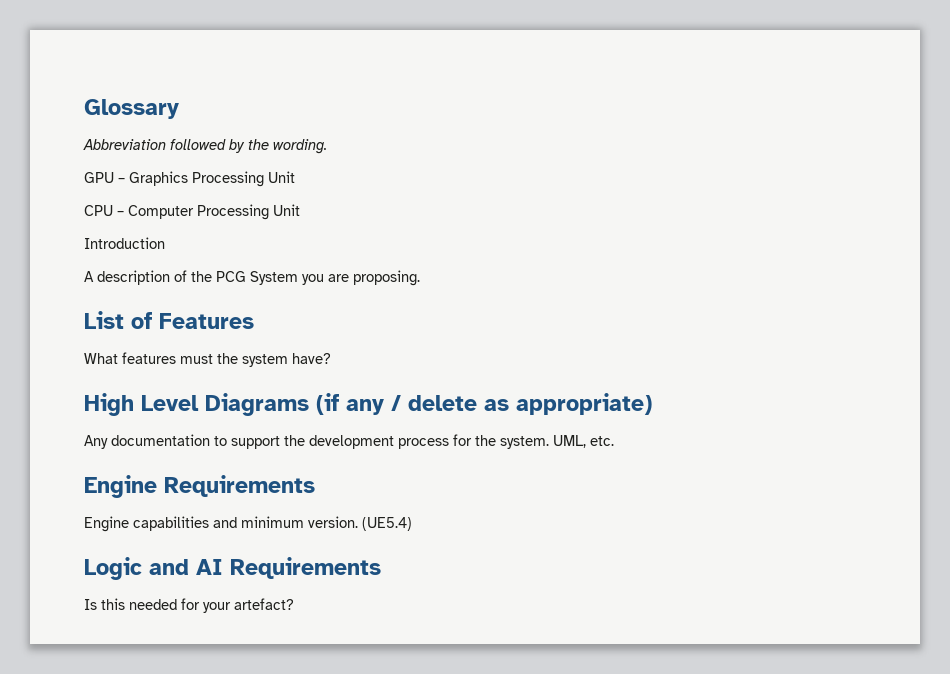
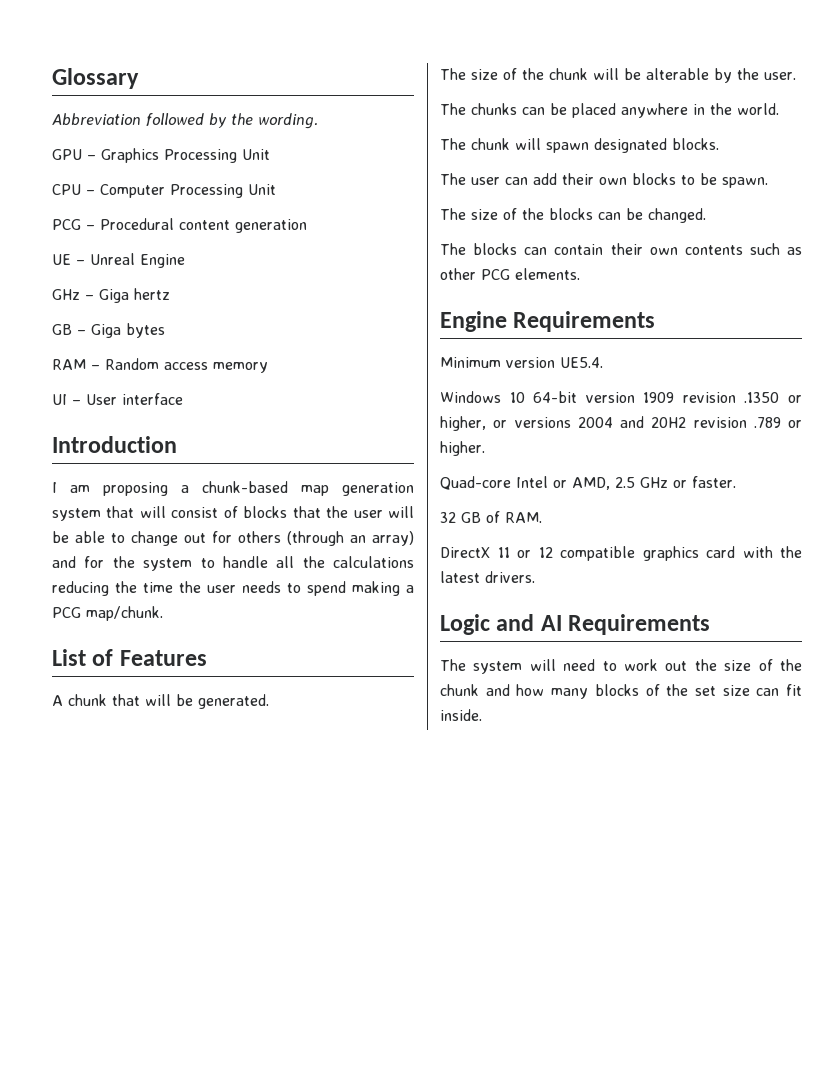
+ PCG – Procedural content generation
+ UE – Unreal Engine
+ GHz – Giga hertz
+ GB – Giga bytes
+ RAM – Random access memory
+ UI – User interface
  Introduction
- A description of the PCG System you are proposing.
+ I am proposing a chunk-based map generation system that will consist of blocks that the user will be able to change out for others (through an array) and for the system to handle all the calculations reducing the time the user needs to spend making a PCG map/chunk.
  List of Features
- What features must the system have?
- High Level Diagrams (if any / delete as appropriate)
- Any documentation to support the development process for the system. UML, etc.
+ A chunk that will be generated.
+ The size of the chunk will be alterable by the user.
+ The chunks can be placed anywhere in the world.
+ The chunk will spawn designated blocks.
+ The user can add their own blocks to be spawn.
+ The size of the blocks can be changed.
+ The blocks can contain their own contents such as other PCG elements.
  Engine Requirements
- Engine capabilities and minimum version. (UE5.4)
+ Minimum version UE5.4.
+ Windows 10 64-bit version 1909 revision .1350 or higher, or versions 2004 and 20H2 revision .789 or higher.
+ Quad-core Intel or AMD, 2.5 GHz or faster.
+ 32 GB of RAM.
+ DirectX 11 or 12 compatible graphics card with the latest drivers.
  Logic and AI Requirements
- Is this needed for your artefact?
+ The system will need to work out the size of the chunk and how many blocks of the set size can fit inside.

